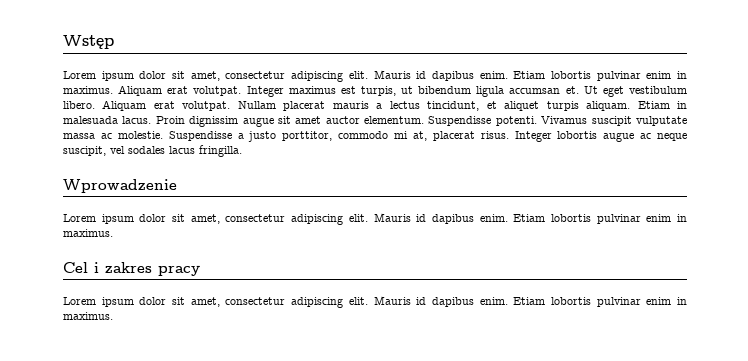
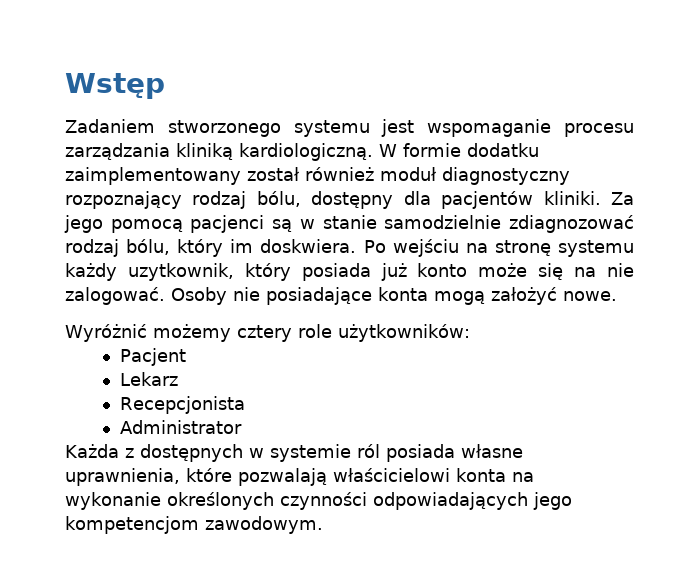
- Lorem ipsum dolor sit amet, consectetur adipiscing elit. Mauris id dapibus enim. Etiam lobortis pulvinar enim in maximus. Aliquam erat volutpat. Integer maximus est turpis, ut bibendum ligula accumsan et. Ut eget vestibulum libero. Aliquam erat volutpat. Nullam placerat mauris a lectus tincidunt, et aliquet turpis aliquam. Etiam in malesuada lacus. Proin dignissim augue sit amet auctor elementum. Suspendisse potenti. Vivamus suscipit vulputate massa ac molestie. Suspendisse a justo porttitor, commodo mi at, placerat risus. Integer lobortis augue ac neque suscipit, vel sodales lacus fringilla.
- Wprowadzenie
- Lorem ipsum dolor sit amet, consectetur adipiscing elit. Mauris id dapibus enim. Etiam lobortis pulvinar enim in maximus.
- Cel i zakres pracy
- Lorem ipsum dolor sit amet, consectetur adipiscing elit. Mauris id dapibus enim. Etiam lobortis pulvinar enim in maximus.
+ Zadaniem stworzonego systemu jest wspomaganie procesu zarządzania kliniką kardiologiczną. W formie dodatku zaimplementowany został również moduł diagnostyczny rozpoznający rodzaj bólu, dostępny dla pacjentów kliniki. Za jego pomocą pacjenci są w stanie samodzielnie zdiagnozować rodzaj bólu, który im doskwiera. Po wejściu na stronę systemu każdy uzytkownik, który posiada już konto może się na nie zalogować. Osoby nie posiadające konta mogą założyć nowe.
+ Wyróżnić możemy cztery role użytkowników:
+ Pacjent
+ Lekarz
+ Recepcjonista
+ Administrator
+ Każda z dostępnych w systemie ról posiada własne uprawnienia, które pozwalają właścicielowi konta na wykonanie określonych czynności odpowiadających jego kompetencjom zawodowym.

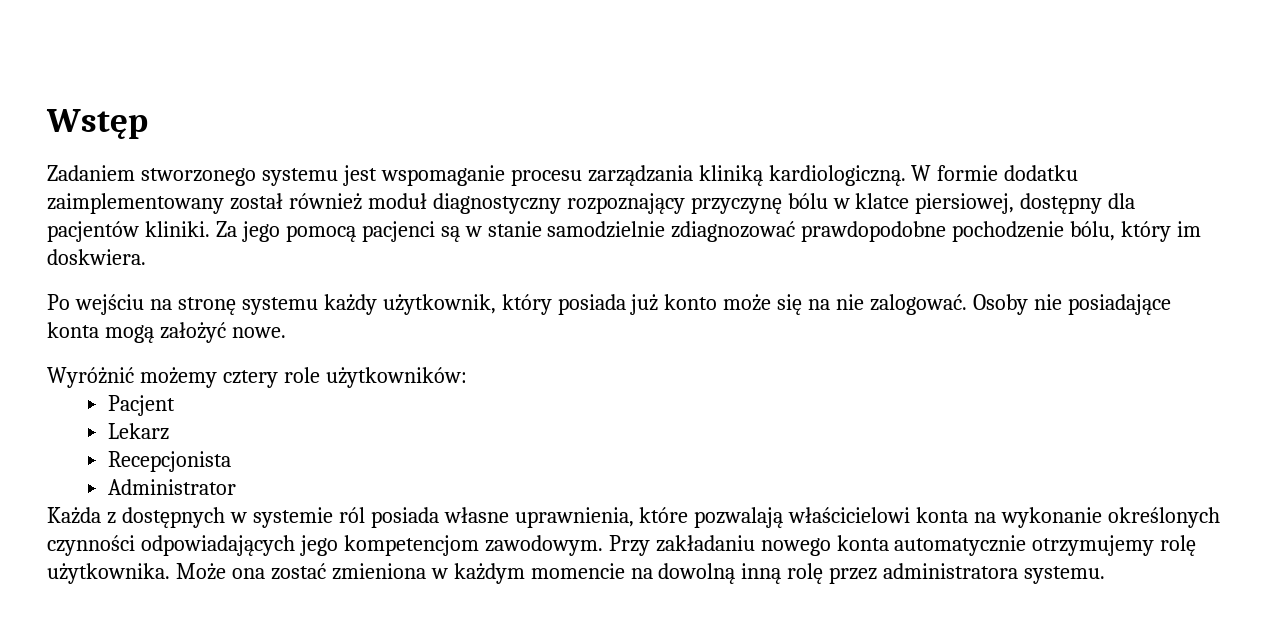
- W formie dodatku zaimplementowany został również moduł diagnostyczny rozpoznający rodzaj bólu, dostępny dla pacjentów kliniki.
+ W formie dodatku zaimplementowany został również moduł diagnostyczny rozpoznający przyczynę bólu w klatce piersiowej, dostępny dla pacjentów kliniki.
- Za jego pomocą pacjenci są w stanie samodzielnie zdiagnozować rodzaj bólu, który im doskwiera. Po wejściu na stronę systemu każdy uzytkownik, który posiada już konto może się na nie zalogować.
+ Za jego pomocą pacjenci są w stanie samodzielnie zdiagnozować prawdopodobne pochodzenie bólu, który im doskwiera.
+ Po wejściu na stronę systemu każdy użytkownik, który posiada już konto może się na nie zalogować.
+ Przy zakładaniu nowego konta automatycznie otrzymujemy rolę użytkownika. Może ona zostać zmieniona w każdym momencie na dowolną inną rolę przez administratora systemu.

